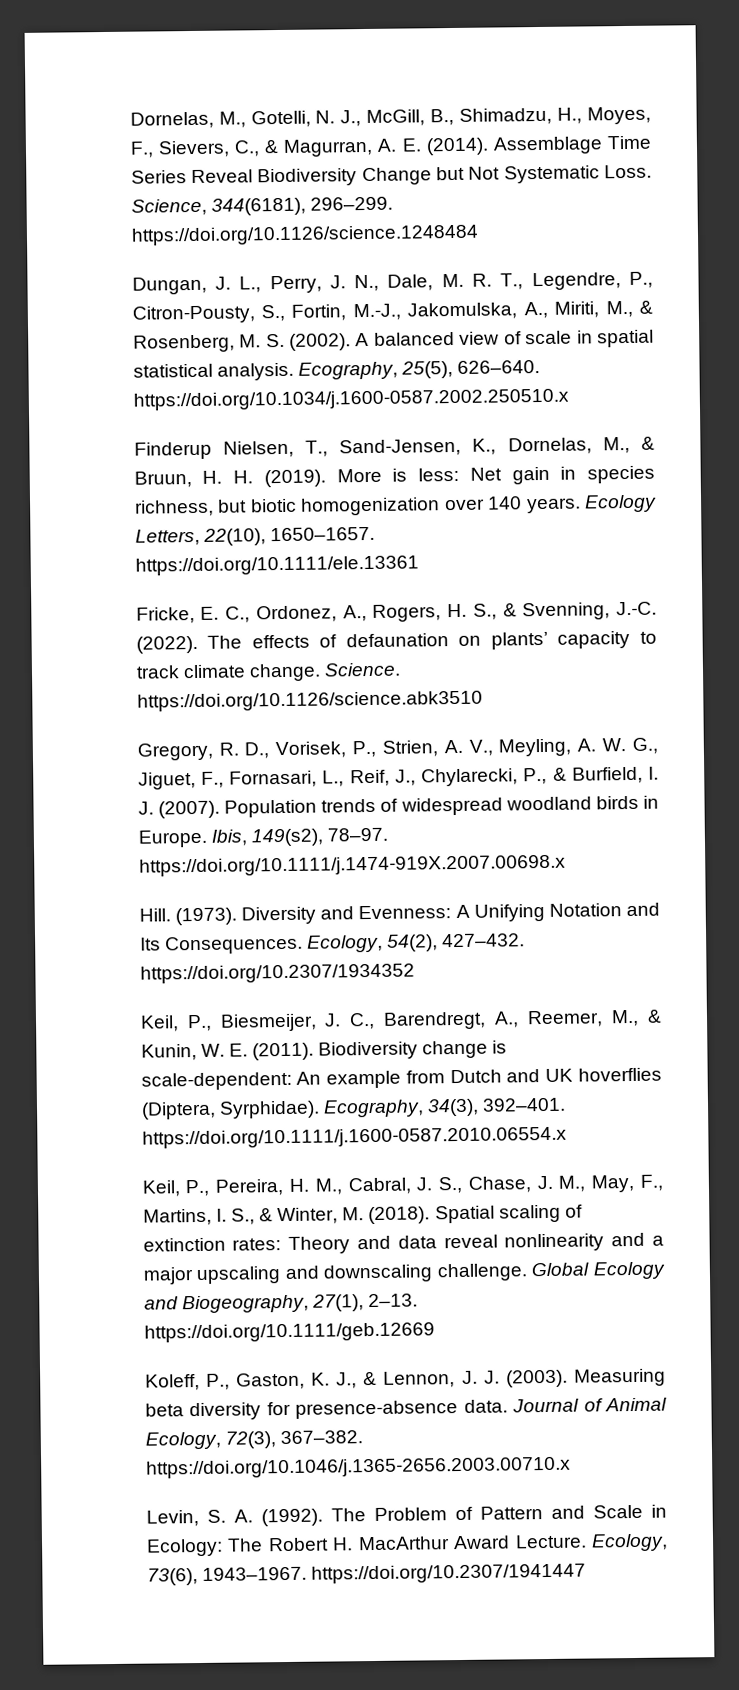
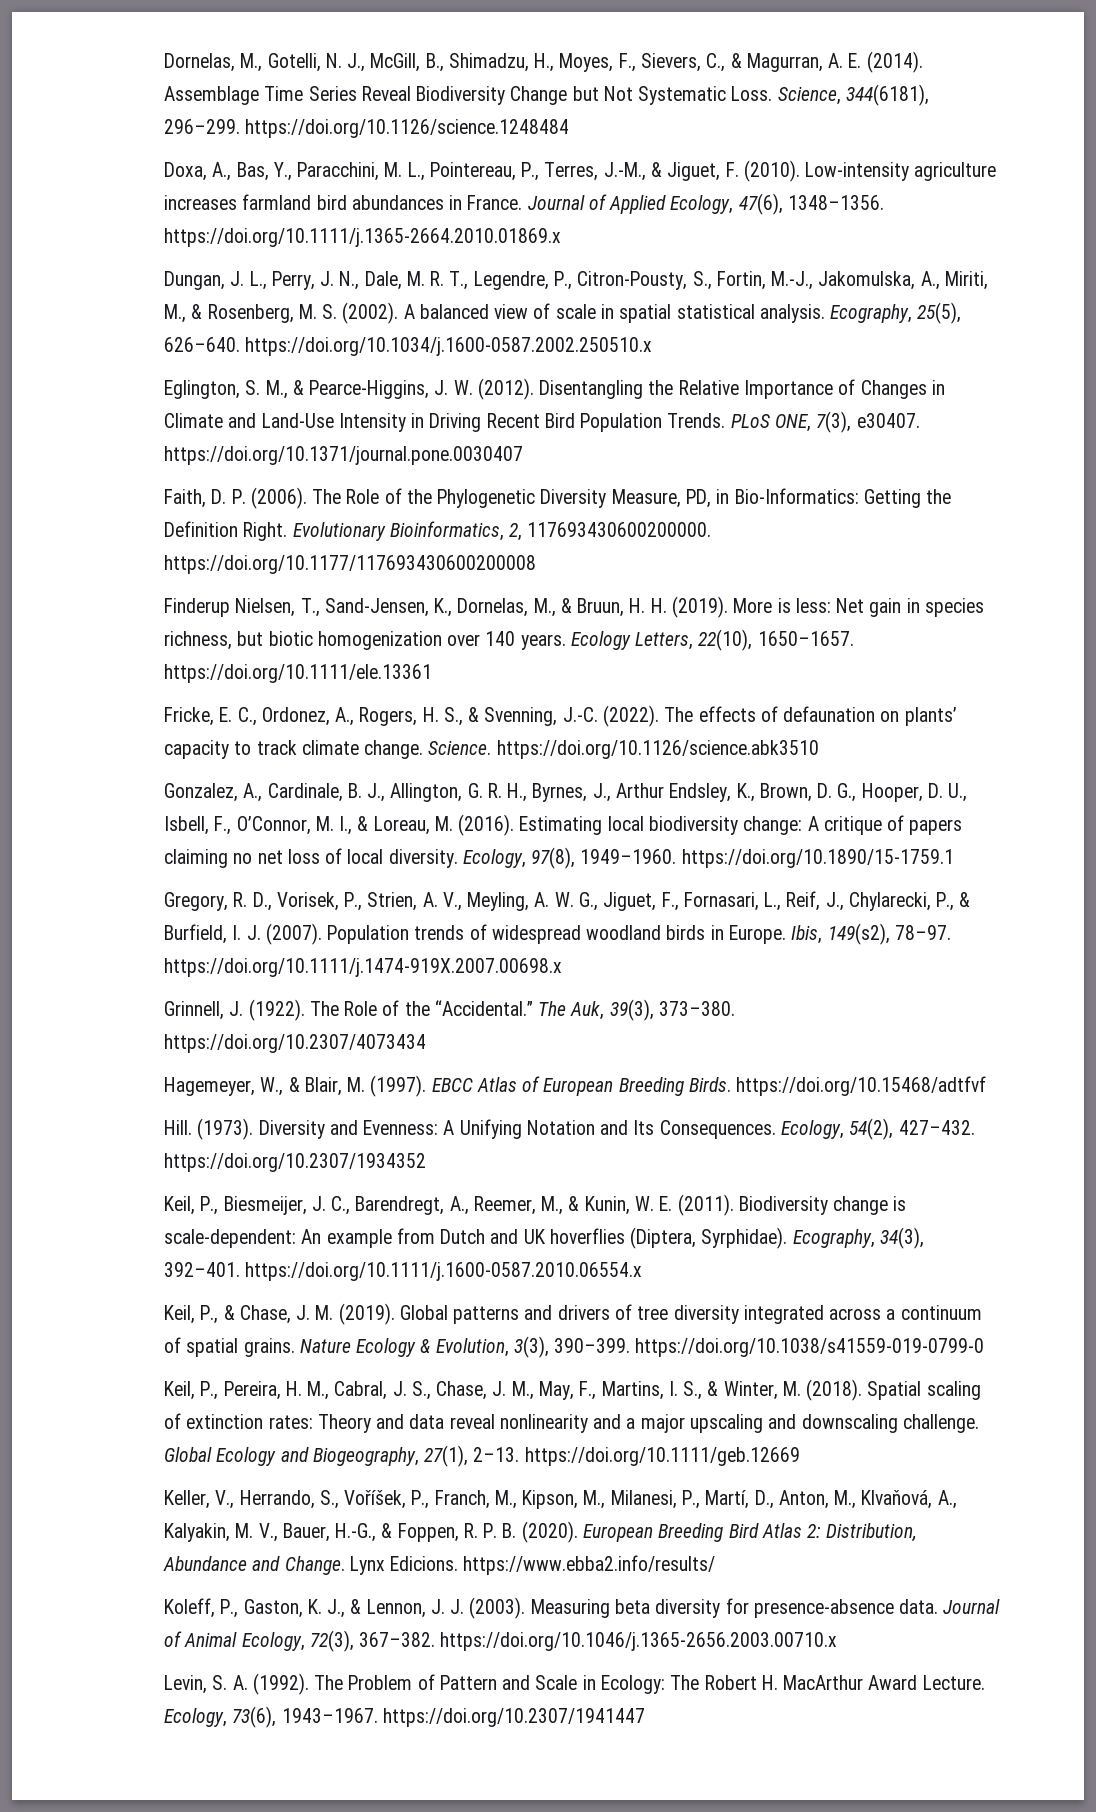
+ Doxa, A., Bas, Y., Paracchini, M. L., Pointereau, P., Terres, J.-M., & Jiguet, F. (2010). Low-intensity agriculture increases farmland bird abundances in France. Journal of Applied Ecology, 47(6), 1348–1356. https://doi.org/10.1111/j.1365-2664.2010.01869.x
+ Eglington, S. M., & Pearce-Higgins, J. W. (2012). Disentangling the Relative Importance of Changes in Climate and Land-Use Intensity in Driving Recent Bird Population Trends. PLoS ONE, 7(3), e30407. https://doi.org/10.1371/journal.pone.0030407
+ Faith, D. P. (2006). The Role of the Phylogenetic Diversity Measure, PD, in Bio-Informatics: Getting the Definition Right. Evolutionary Bioinformatics, 2, 117693430600200000. https://doi.org/10.1177/117693430600200008
+ Gonzalez, A., Cardinale, B. J., Allington, G. R. H., Byrnes, J., Arthur Endsley, K., Brown, D. G., Hooper, D. U., Isbell, F., O’Connor, M. I., & Loreau, M. (2016). Estimating local biodiversity change: A critique of papers claiming no net loss of local diversity. Ecology, 97(8), 1949–1960. https://doi.org/10.1890/15-1759.1
+ Grinnell, J. (1922). The Role of the “Accidental.” The Auk, 39(3), 373–380. https://doi.org/10.2307/4073434
+ Hagemeyer, W., & Blair, M. (1997). EBCC Atlas of European Breeding Birds. https://doi.org/10.15468/adtfvf
+ Keil, P., & Chase, J. M. (2019). Global patterns and drivers of tree diversity integrated across a continuum of spatial grains. Nature Ecology & Evolution, 3(3), 390–399. https://doi.org/10.1038/s41559-019-0799-0
+ Keller, V., Herrando, S., Voříšek, P., Franch, M., Kipson, M., Milanesi, P., Martí, D., Anton, M., Klvaňová, A., Kalyakin, M. V., Bauer, H.-G., & Foppen, R. P. B. (2020). European Breeding Bird Atlas 2: Distribution, Abundance and Change. Lynx Edicions. https://www.ebba2.info/results/

